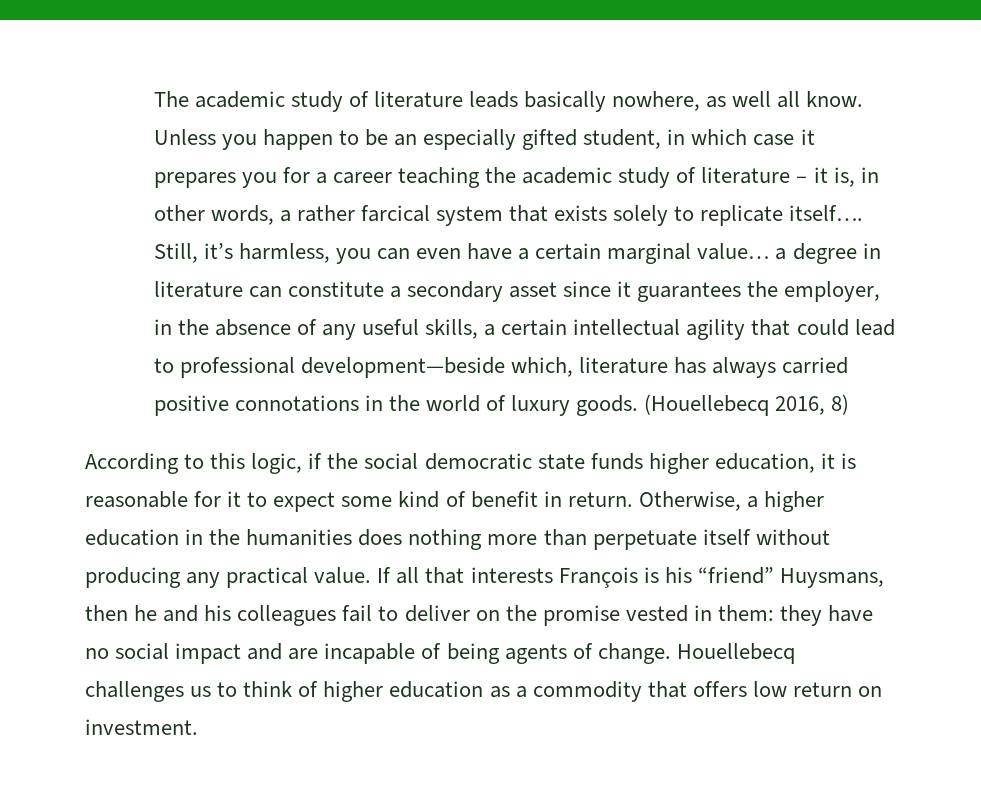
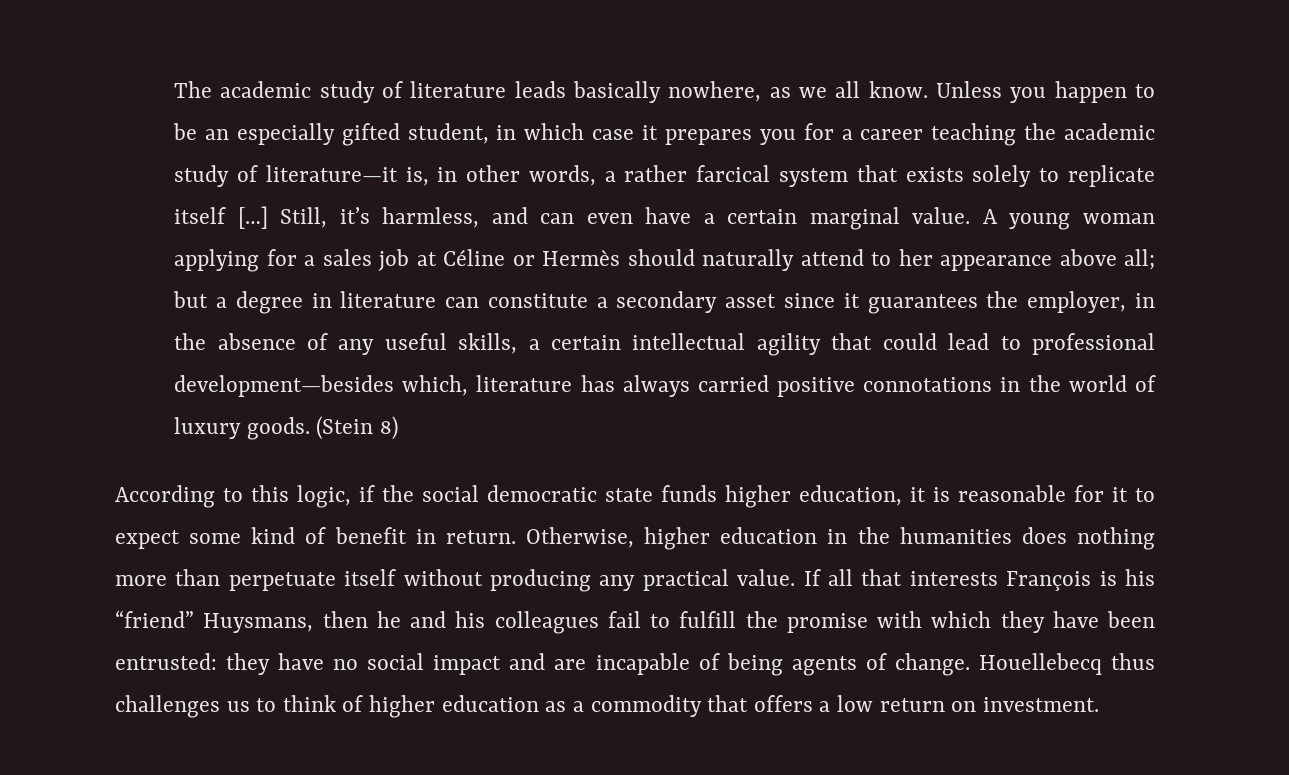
- The academic study of literature leads basically nowhere, as well all know.
+ The academic study of literature leads basically nowhere, as we all know.
- Unless you happen to be an especially gifted student, in which case it prepares you for a career teaching the academic study of literature – it is, in other words, a rather farcical system that exists solely to replicate itself….
+ Unless you happen to be an especially gifted student, in which case it prepares you for a career teaching the academic study of literature—it is, in other words, a rather farcical system that exists solely to replicate itself […]
- Still, it’s harmless, you can even have a certain marginal value… a degree in literature can constitute a secondary asset since it guarantees the employer, in the absence of any useful skills, a certain intellectual agility that could lead to professional development—beside which, literature has always carried positive connotations in the world of luxury goods.
+ Still, it’s harmless, and can even have a certain marginal value. A young woman applying for a sales job at Céline or Hermès should naturally attend to her appearance above all; but a degree in literature can constitute a secondary asset since it guarantees the employer, in the absence of any useful skills, a certain intellectual agility that could lead to professional development—besides which, literature has always carried positive connotations in the world of luxury goods.
- (Houellebecq 2016, 8)
+ (Stein 8)
- Otherwise, a higher education in the humanities does nothing more than perpetuate itself without producing any practical value.
+ Otherwise, higher education in the humanities does nothing more than perpetuate itself without producing any practical value.
- If all that interests François is his “friend” Huysmans, then he and his colleagues fail to deliver on the promise vested in them: they have no social impact and are incapable of being agents of change.
+ If all that interests François is his “friend” Huysmans, then he and his colleagues fail to fulfill the promise with which they have been entrusted: they have no social impact and are incapable of being agents of change.
- Houellebecq challenges us to think of higher education as a commodity that offers low return on investment.
+ Houellebecq thus challenges us to think of higher education as a commodity that offers a low return on investment.

